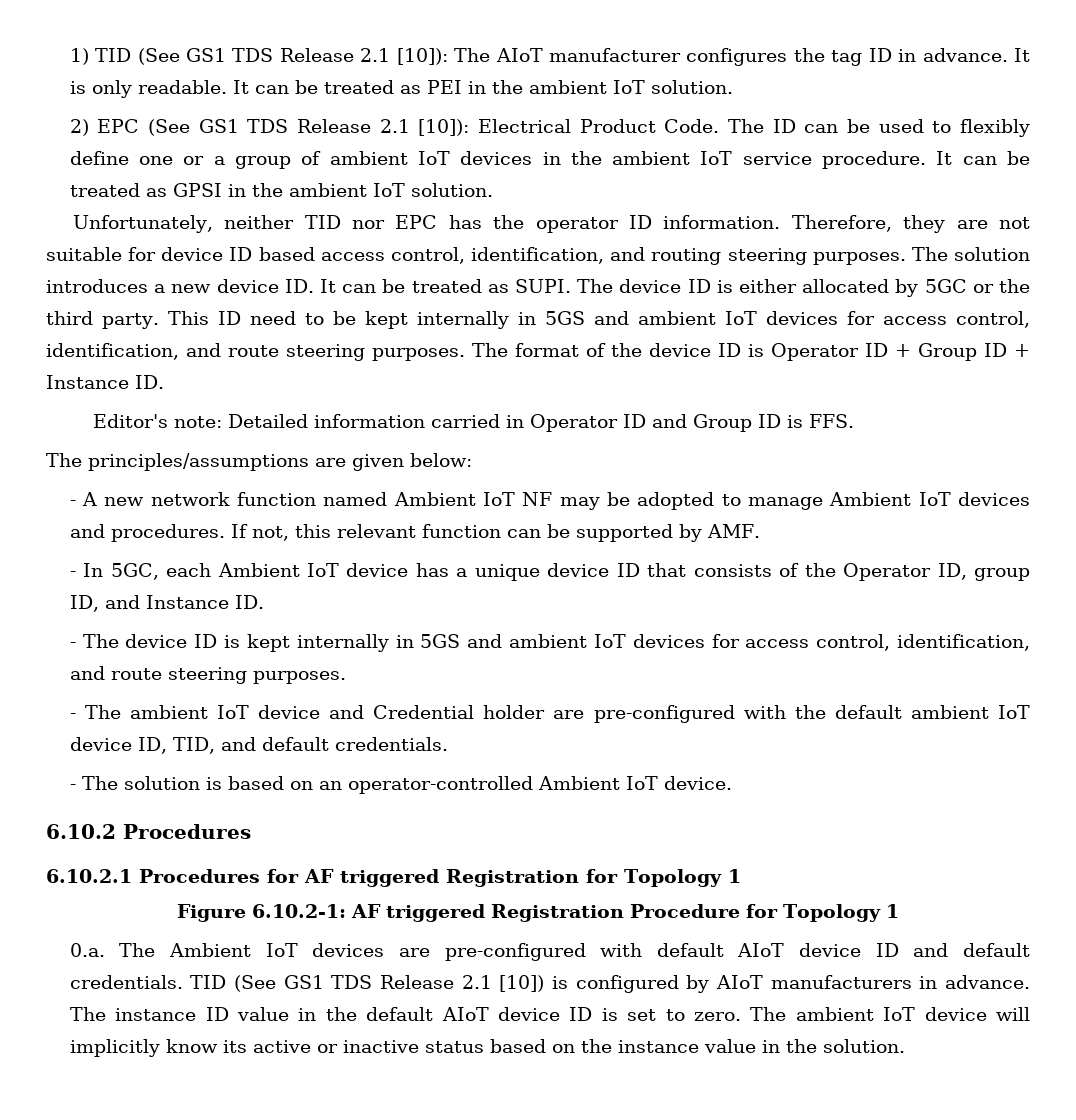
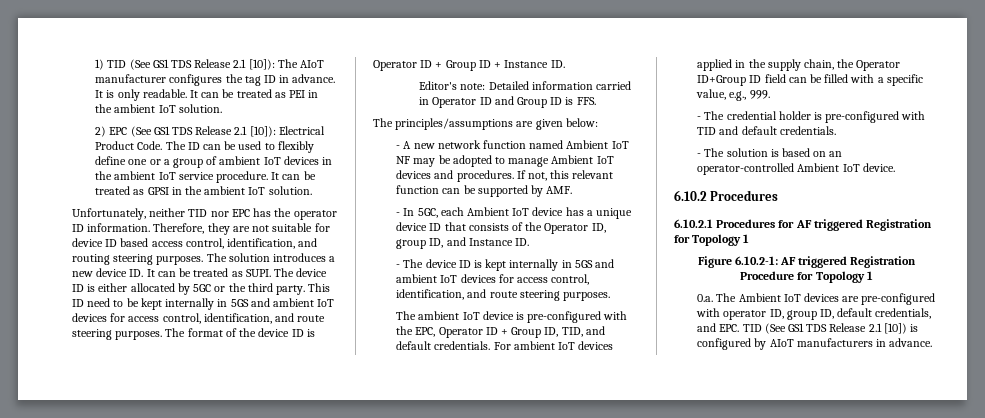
- - The ambient IoT device and Credential holder are pre-configured with the default ambient IoT device ID, TID, and default credentials.
+ The ambient IoT device is pre-configured with the EPC, Operator ID + Group ID, TID, and default credentials. For ambient IoT devices applied in the supply chain, the Operator ID+Group ID field can be filled with a specific value, e.g., 999.
+ - The credential holder is pre-configured with TID and default credentials.
- 0.a. The Ambient IoT devices are pre-configured with default AIoT device ID and default credentials. TID (See GS1 TDS Release 2.1 [10]) is configured by AIoT manufacturers in advance. The instance ID value in the default AIoT device ID is set to zero. The ambient IoT device will implicitly know its active or inactive status based on the instance value in the solution.
+ 0.a. The Ambient IoT devices are pre-configured with operator ID, group ID, default credentials, and EPC. TID (See GS1 TDS Release 2.1 [10]) is configured by AIoT manufacturers in advance.

